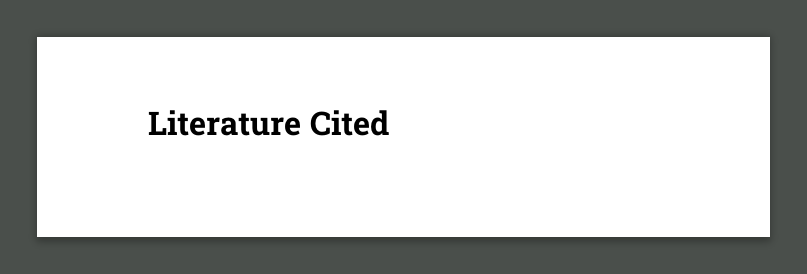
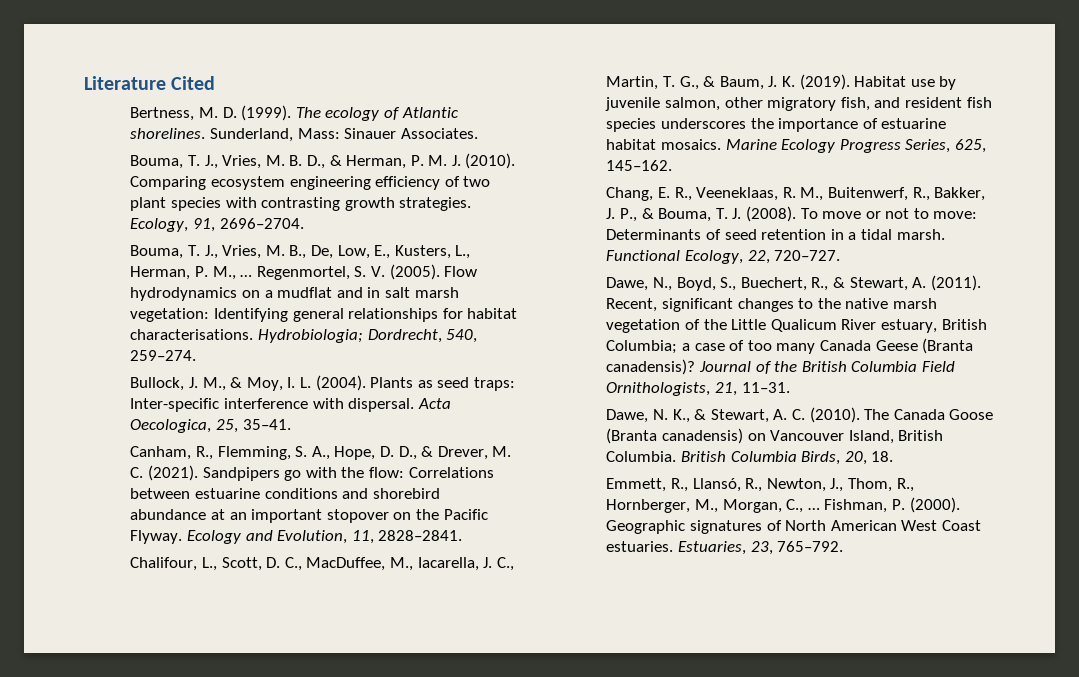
+ Bertness, M. D. (1999). The ecology of Atlantic shorelines. Sunderland, Mass: Sinauer Associates.
+ Bouma, T. J., Vries, M. B. D., & Herman, P. M. J. (2010). Comparing ecosystem engineering efficiency of two plant species with contrasting growth strategies. Ecology, 91, 2696–2704.
+ Bouma, T. J., Vries, M. B., De, Low, E., Kusters, L., Herman, P. M., … Regenmortel, S. V. (2005). Flow hydrodynamics on a mudflat and in salt marsh vegetation: Identifying general relationships for habitat characterisations. Hydrobiologia; Dordrecht, 540, 259–274.
+ Bullock, J. M., & Moy, I. L. (2004). Plants as seed traps: Inter-specific interference with dispersal. Acta Oecologica, 25, 35–41.
+ Canham, R., Flemming, S. A., Hope, D. D., & Drever, M. C. (2021). Sandpipers go with the flow: Correlations between estuarine conditions and shorebird abundance at an important stopover on the Pacific Flyway. Ecology and Evolution, 11, 2828–2841.
+ Chalifour, L., Scott, D. C., MacDuffee, M., Iacarella, J. C., Martin, T. G., & Baum, J. K. (2019). Habitat use by juvenile salmon, other migratory fish, and resident fish species underscores the importance of estuarine habitat mosaics. Marine Ecology Progress Series, 625, 145–162.
+ Chang, E. R., Veeneklaas, R. M., Buitenwerf, R., Bakker, J. P., & Bouma, T. J. (2008). To move or not to move: Determinants of seed retention in a tidal marsh. Functional Ecology, 22, 720–727.
+ Dawe, N., Boyd, S., Buechert, R., & Stewart, A. (2011). Recent, significant changes to the native marsh vegetation of the Little Qualicum River estuary, British Columbia; a case of too many Canada Geese (Branta canadensis)? Journal of the British Columbia Field Ornithologists, 21, 11–31.
+ Dawe, N. K., & Stewart, A. C. (2010). The Canada Goose (Branta canadensis) on Vancouver Island, British Columbia. British Columbia Birds, 20, 18.
+ Emmett, R., Llansó, R., Newton, J., Thom, R., Hornberger, M., Morgan, C., … Fishman, P. (2000). Geographic signatures of North American West Coast estuaries. Estuaries, 23, 765–792.

